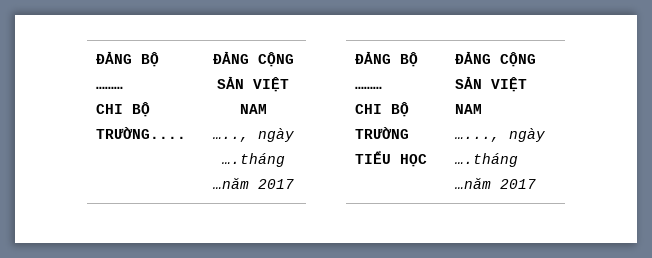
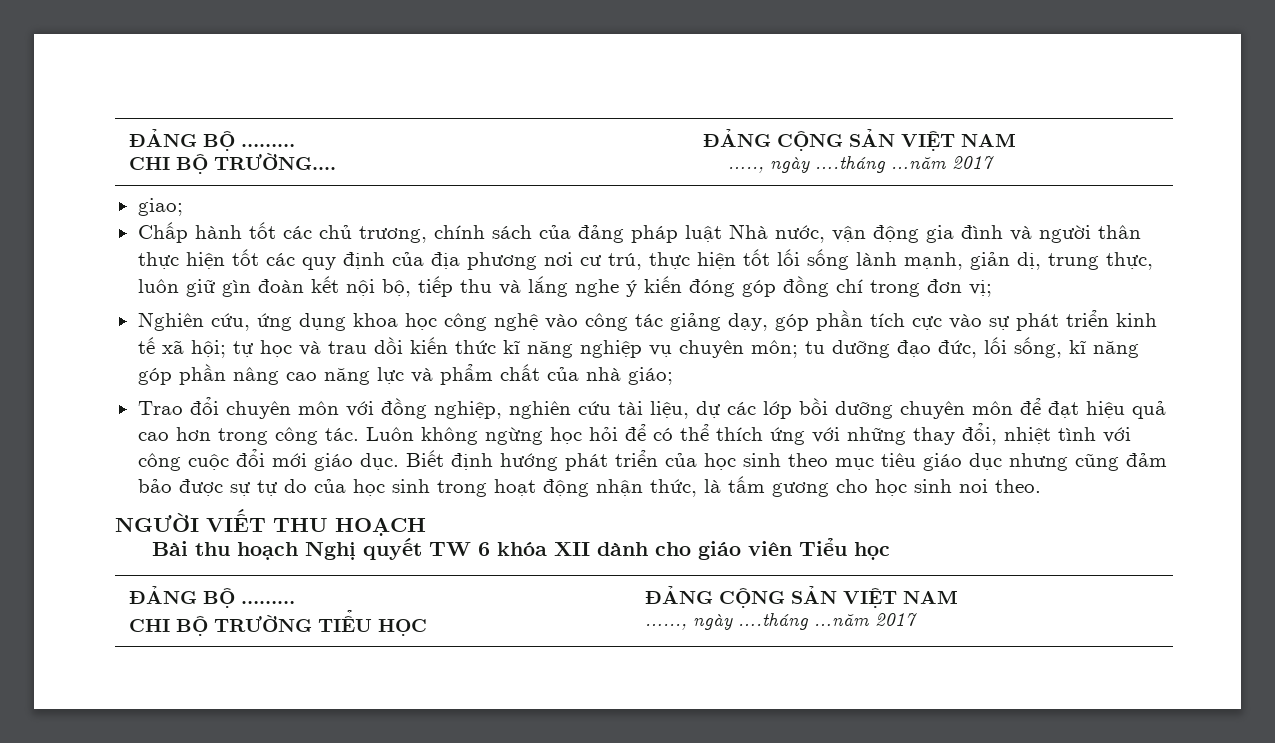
+ giao;
+ Chấp hành tốt các chủ trương, chính sách của đảng pháp luật Nhà nước, vận động gia đình và người thân thực hiện tốt các quy định của địa phương nơi cư trú, thực hiện tốt lối sống lành mạnh, giản dị, trung thực, luôn giữ gìn đoàn kết nội bộ, tiếp thu và lắng nghe ý kiến đóng góp đồng chí trong đơn vị;
+ Nghiên cứu, ứng dụng khoa học công nghệ vào công tác giảng dạy, góp phần tích cực vào sự phát triển kinh tế xã hội; tự học và trau dồi kiến thức kĩ năng nghiệp vụ chuyên môn; tu dưỡng đạo đức, lối sống, kĩ năng góp phần nâng cao năng lực và phẩm chất của nhà giáo;
+ Trao đổi chuyên môn với đồng nghiệp, nghiên cứu tài liệu, dự các lớp bồi dưỡng chuyên môn để đạt hiệu quả cao hơn trong công tác. Luôn không ngừng học hỏi để có thể thích ứng với những thay đổi, nhiệt tình với công cuộc đổi mới giáo dục. Biết định hướng phát triển của học sinh theo mục tiêu giáo dục nhưng cũng đảm bảo được sự tự do của học sinh trong hoạt động nhận thức, là tấm gương cho học sinh noi theo.
+ NGƯỜI VIẾT THU HOẠCH
+ Bài thu hoạch Nghị quyết TW 6 khóa XII dành cho giáo viên Tiểu học

